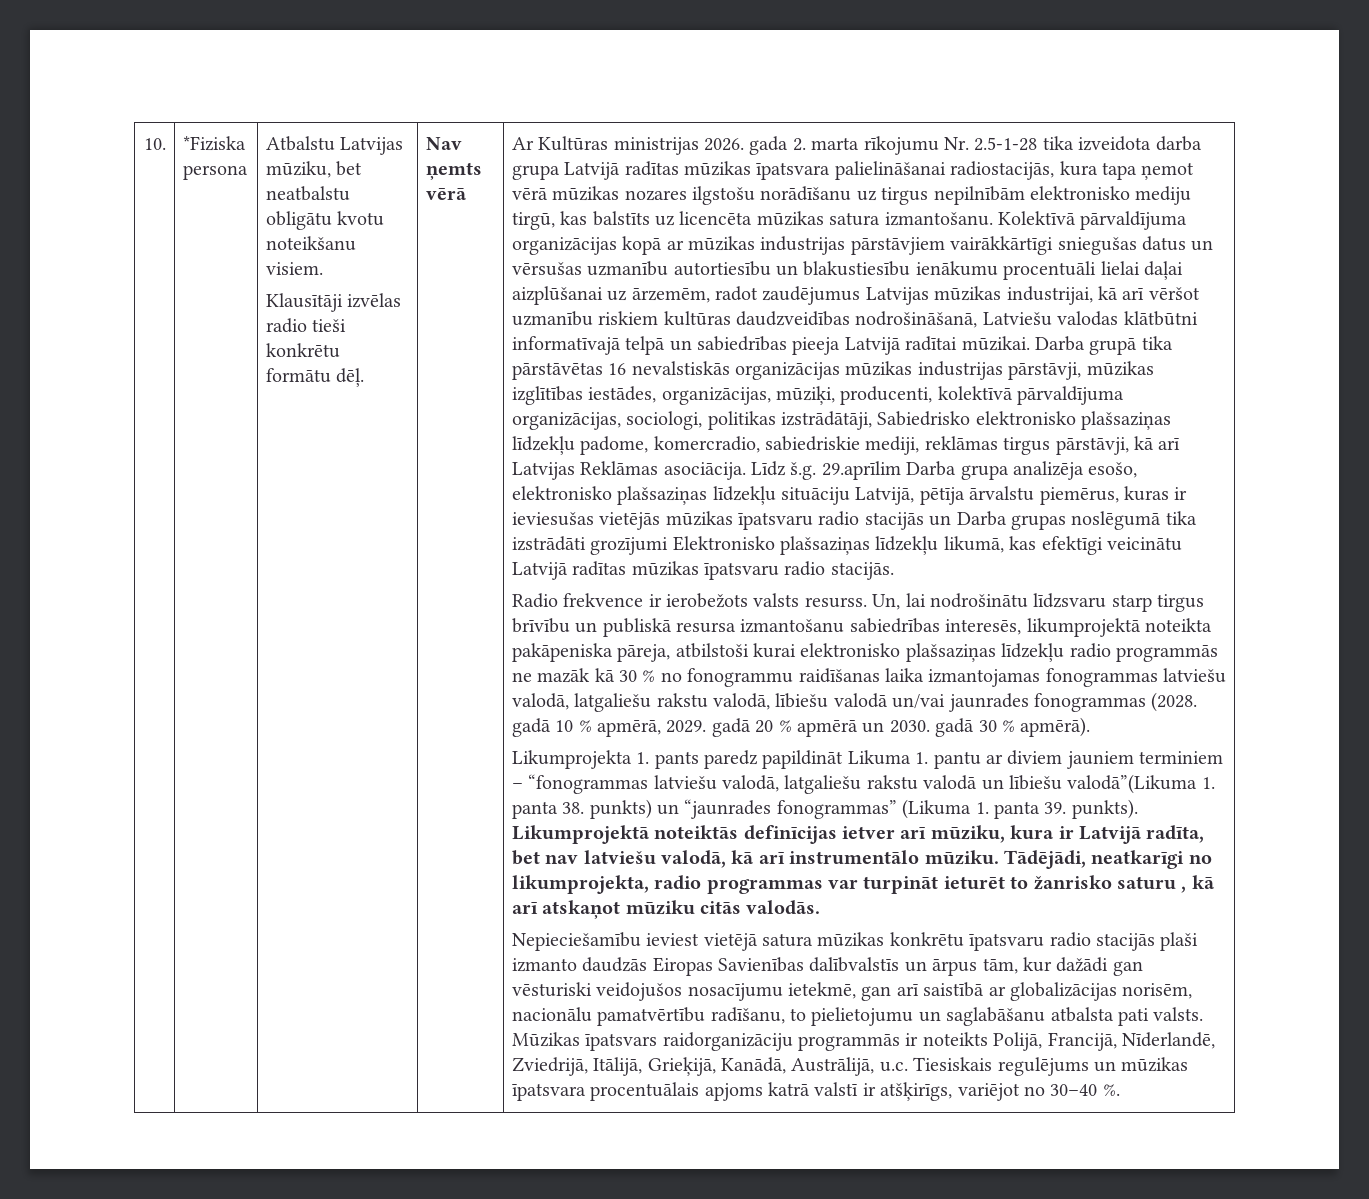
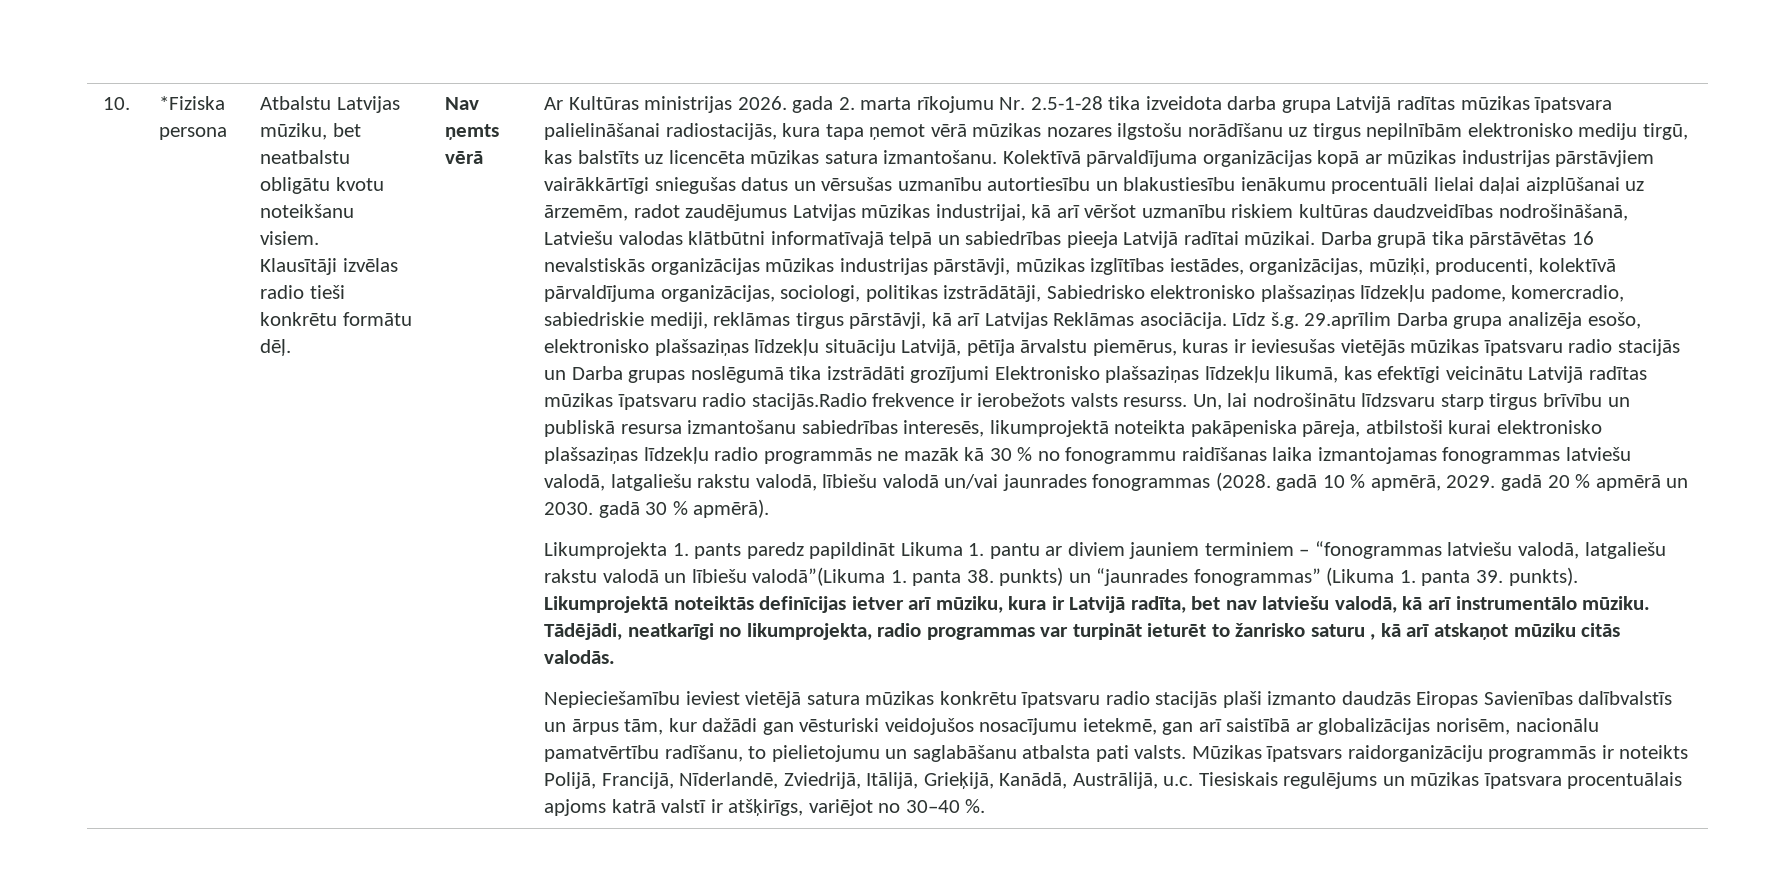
- Līdz š.g. 29.aprīlim Darba grupa analizēja esošo, elektronisko plašsaziņas līdzekļu situāciju Latvijā, pētīja ārvalstu piemērus, kuras ir ieviesušas vietējās mūzikas īpatsvaru radio stacijās un Darba grupas noslēgumā tika izstrādāti grozījumi Elektronisko plašsaziņas līdzekļu likumā, kas efektīgi veicinātu Latvijā radītas mūzikas īpatsvaru radio stacijās.
- Radio frekvence ir ierobežots valsts resurss.
+ Līdz š.g. 29.aprīlim Darba grupa analizēja esošo, elektronisko plašsaziņas līdzekļu situāciju Latvijā, pētīja ārvalstu piemērus, kuras ir ieviesušas vietējās mūzikas īpatsvaru radio stacijās un Darba grupas noslēgumā tika izstrādāti grozījumi Elektronisko plašsaziņas līdzekļu likumā, kas efektīgi veicinātu Latvijā radītas mūzikas īpatsvaru radio stacijās.Radio frekvence ir ierobežots valsts resurss.

